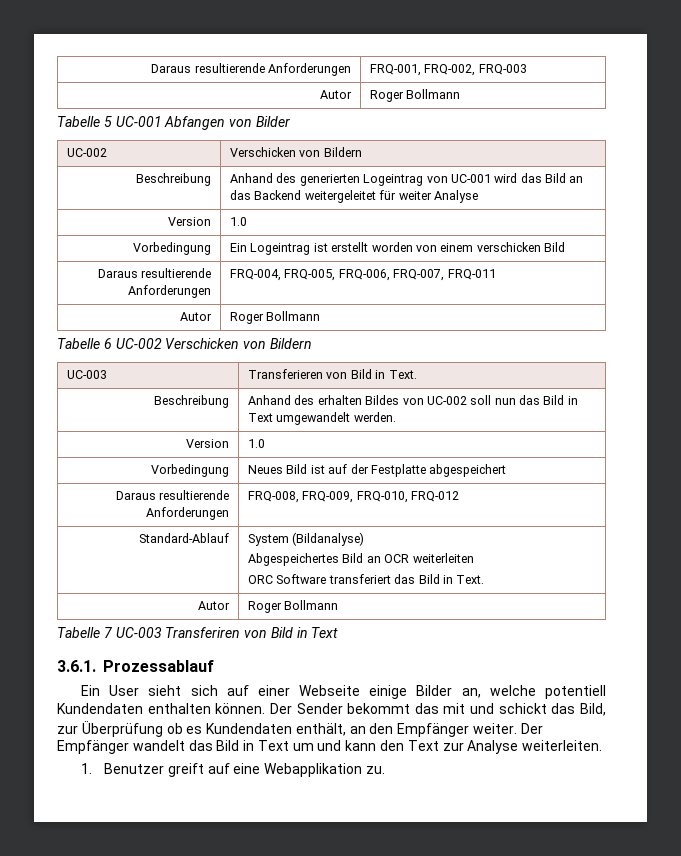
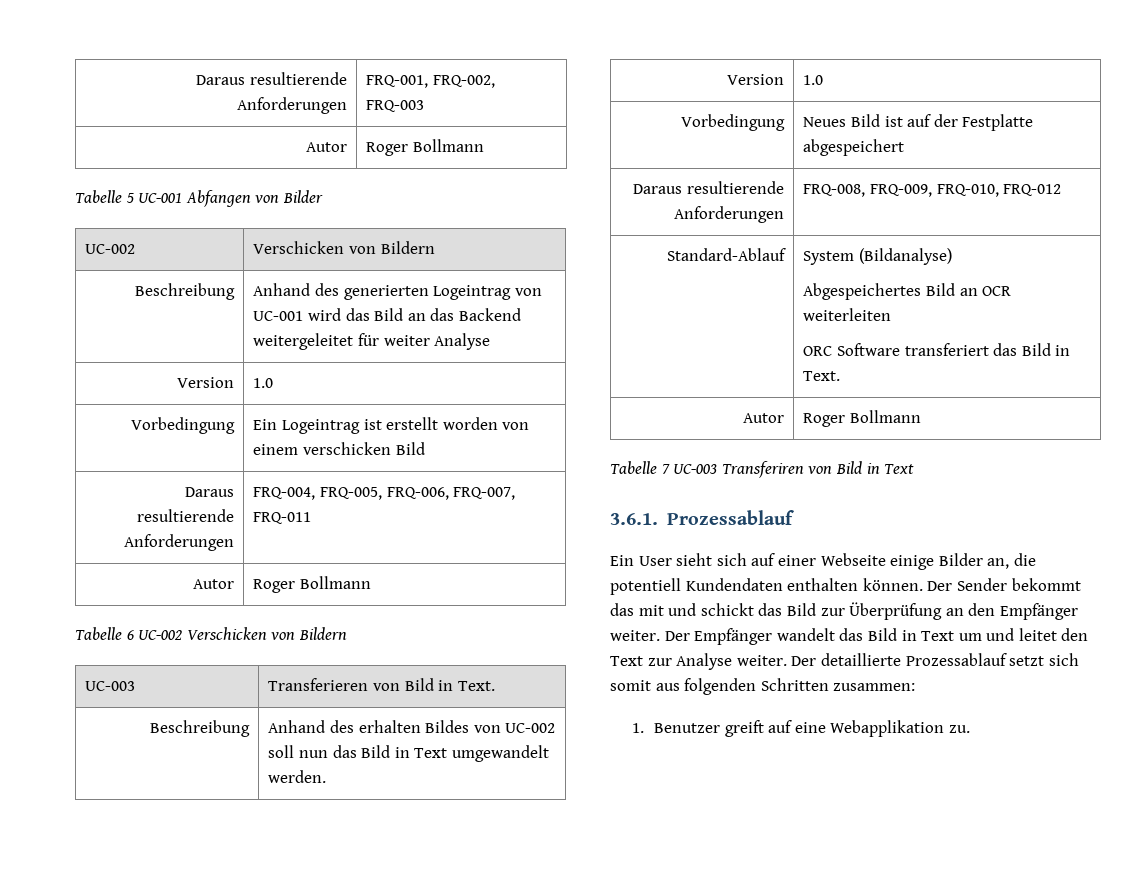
- Ein User sieht sich auf einer Webseite einige Bilder an, welche potentiell Kundendaten enthalten können.
+ Ein User sieht sich auf einer Webseite einige Bilder an, die potentiell Kundendaten enthalten können.
- Der Sender bekommt das mit und schickt das Bild, zur Überprüfung ob es Kundendaten enthält, an den Empfänger weiter.
+ Der Sender bekommt das mit und schickt das Bild zur Überprüfung an den Empfänger weiter.
- Der Empfänger wandelt das Bild in Text um und kann den Text zur Analyse weiterleiten.
+ Der Empfänger wandelt das Bild in Text um und leitet den Text zur Analyse weiter. Der detaillierte Prozessablauf setzt sich somit aus folgenden Schritten zusammen:

